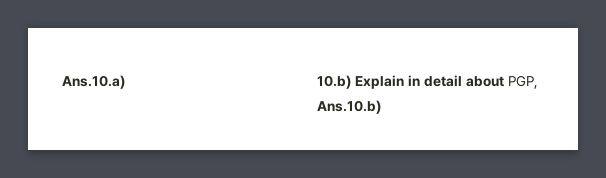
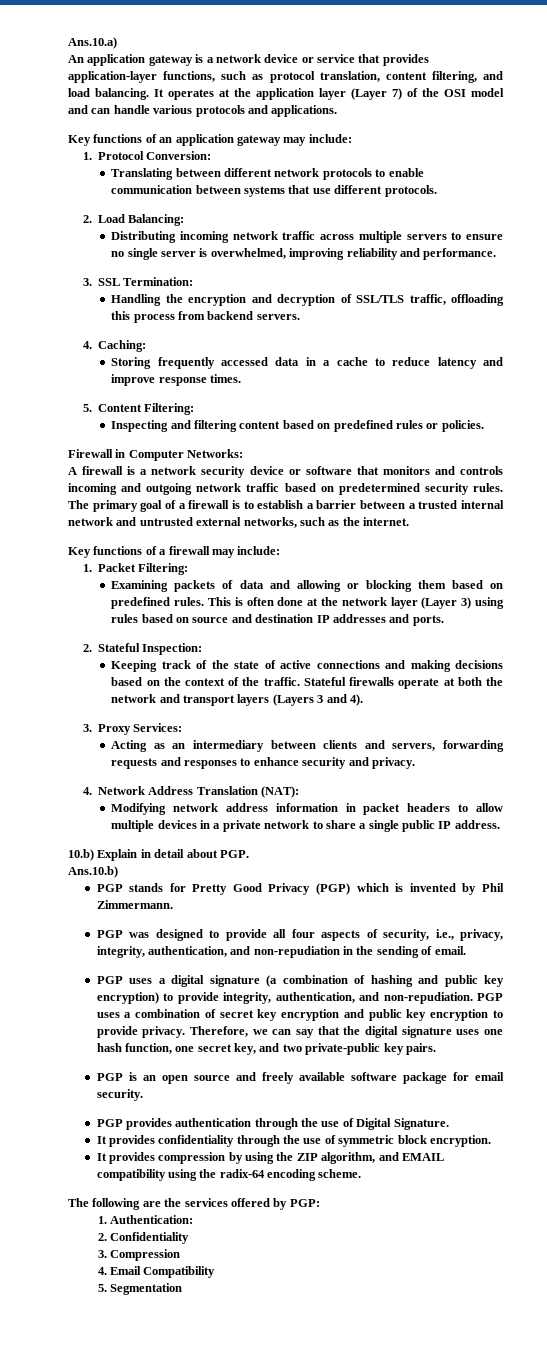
+ An application gateway is a network device or service that provides application-layer functions, such as protocol translation, content filtering, and load balancing. It operates at the application layer (Layer 7) of the OSI model and can handle various protocols and applications.
+ Key functions of an application gateway may include:
+ 1. Protocol Conversion:
+ Translating between different network protocols to enable communication between systems that use different protocols.
+ 2. Load Balancing:
+ Distributing incoming network traffic across multiple servers to ensure no single server is overwhelmed, improving reliability and performance.
+ 3. SSL Termination:
+ Handling the encryption and decryption of SSL/TLS traffic, offloading this process from backend servers.
+ 4. Caching:
+ Storing frequently accessed data in a cache to reduce latency and improve response times.
+ 5. Content Filtering:
+ Inspecting and filtering content based on predefined rules or policies.
+ Firewall in Computer Networks:
+ A firewall is a network security device or software that monitors and controls incoming and outgoing network traffic based on predetermined security rules. The primary goal of a firewall is to establish a barrier between a trusted internal network and untrusted external networks, such as the internet.
+ Key functions of a firewall may include:
+ 1. Packet Filtering:
+ Examining packets of data and allowing or blocking them based on predefined rules. This is often done at the network layer (Layer 3) using rules based on source and destination IP addresses and ports.
+ 2. Stateful Inspection:
+ Keeping track of the state of active connections and making decisions based on the context of the traffic. Stateful firewalls operate at both the network and transport layers (Layers 3 and 4).
+ 3. Proxy Services:
+ Acting as an intermediary between clients and servers, forwarding requests and responses to enhance security and privacy.
+ 4. Network Address Translation (NAT):
+ Modifying network address information in packet headers to allow multiple devices in a private network to share a single public IP address.
- 10.b) Explain in detail about PGP,
+ 10.b) Explain in detail about PGP.
+ PGP stands for Pretty Good Privacy (PGP) which is invented by Phil Zimmermann.
+ PGP was designed to provide all four aspects of security, i.e., privacy, integrity, authentication, and non-repudiation in the sending of email.
+ PGP uses a digital signature (a combination of hashing and public key encryption) to provide integrity, authentication, and non-repudiation. PGP uses a combination of secret key encryption and public key encryption to provide privacy. Therefore, we can say that the digital signature uses one hash function, one secret key, and two private-public key pairs.
+ PGP is an open source and freely available software package for email security.
+ PGP provides authentication through the use of Digital Signature.
+ It provides confidentiality through the use of symmetric block encryption.
+ It provides compression by using the ZIP algorithm, and EMAIL compatibility using the radix-64 encoding scheme.
+ The following are the services offered by PGP:
+ 1. Authentication:
+ 2. Confidentiality
+ 3. Compression
+ 4. Email Compatibility
+ 5. Segmentation

